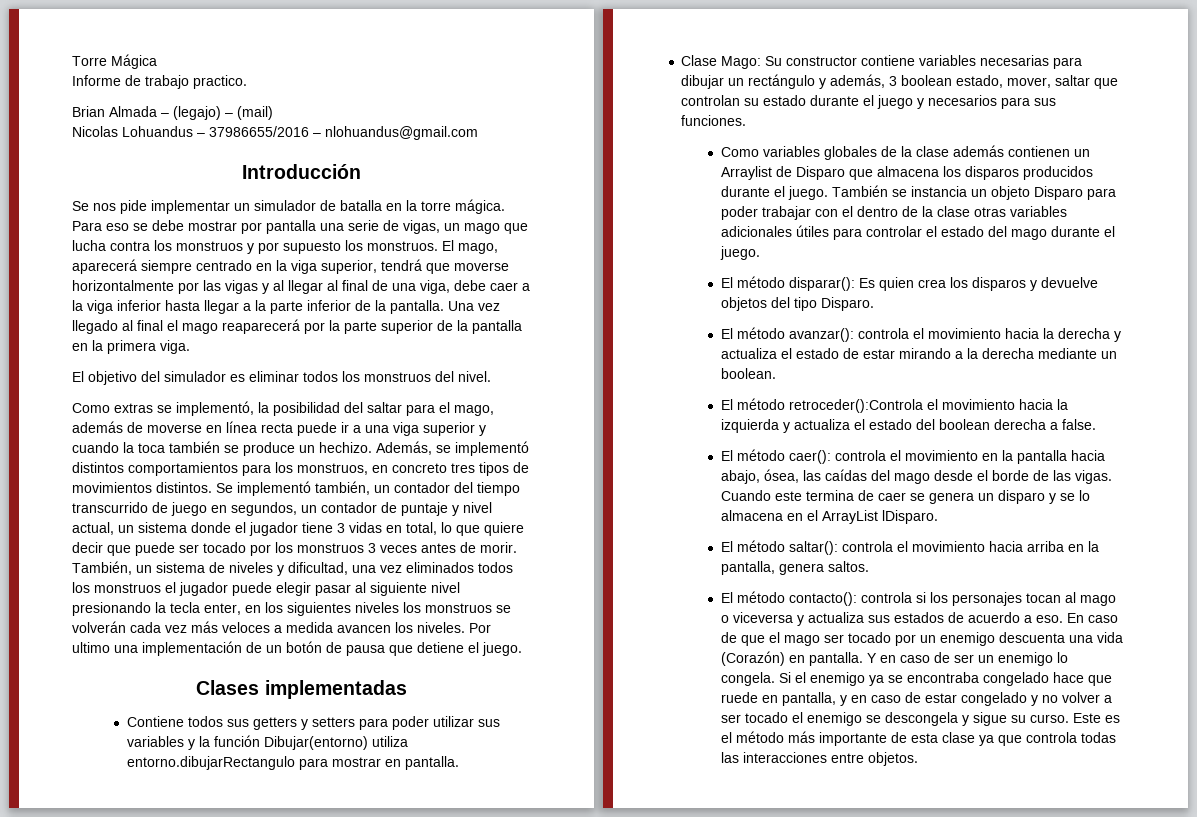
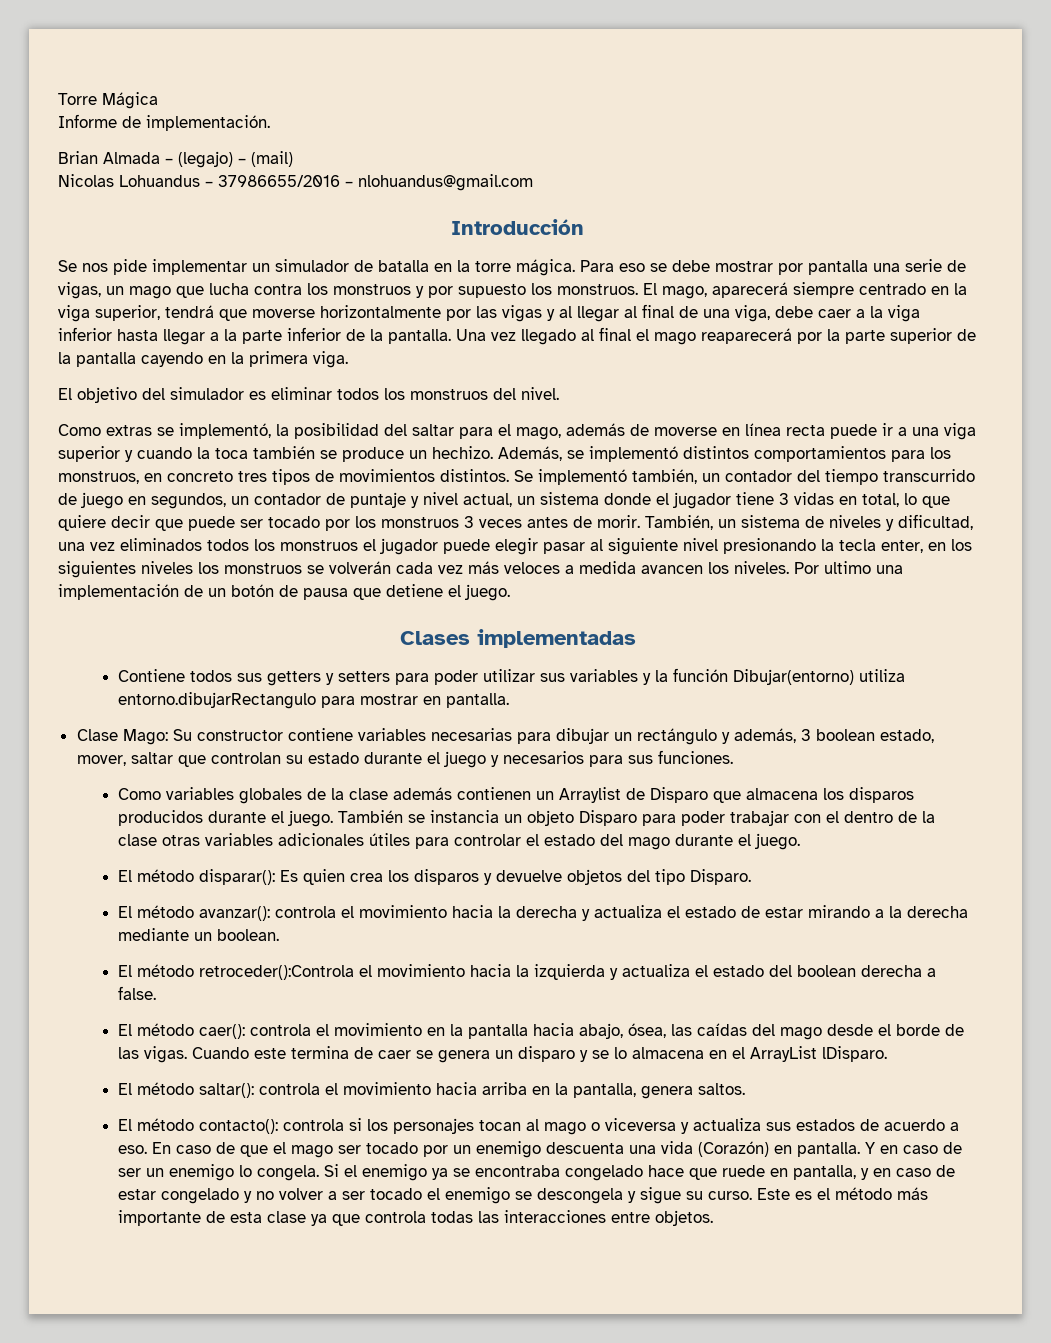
- Informe de trabajo practico.
+ Informe de implementación.
- Una vez llegado al final el mago reaparecerá por la parte superior de la pantalla en la primera viga.
+ Una vez llegado al final el mago reaparecerá por la parte superior de la pantalla cayendo en la primera viga.

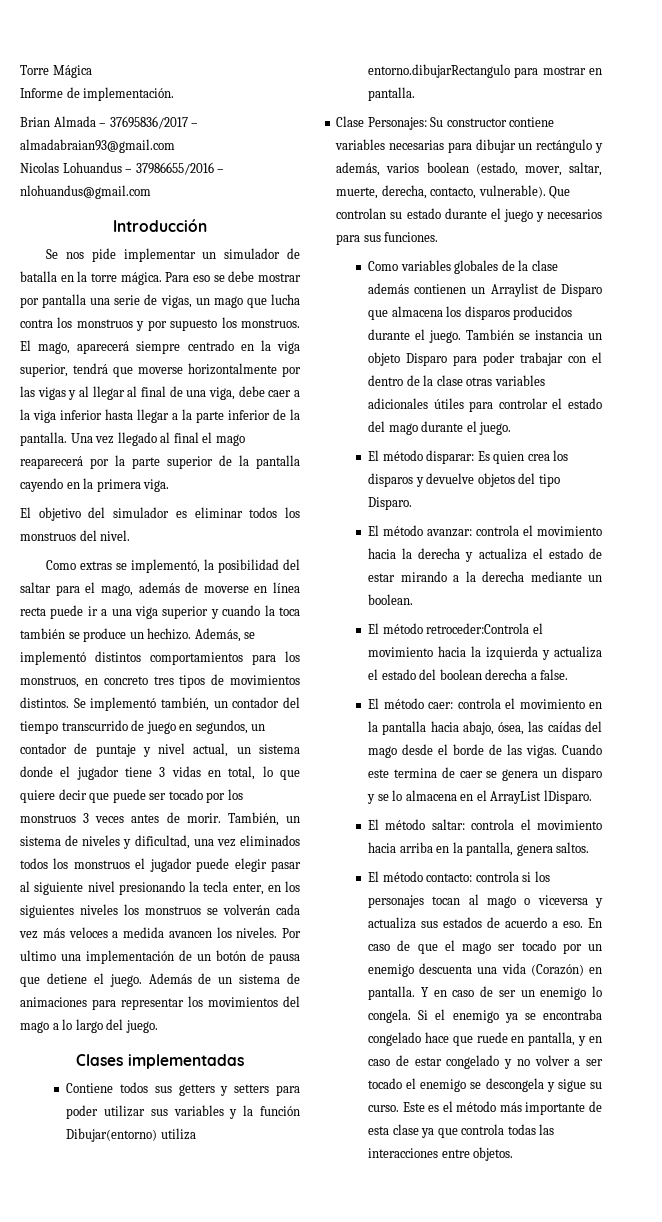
- Brian Almada – (legajo) – (mail)
+ Brian Almada – 37695836/2017 – almadabraian93@gmail.com
+ Además de un sistema de animaciones para representar los movimientos del mago a lo largo del juego.
- Clase Mago: Su constructor contiene variables necesarias para dibujar un rectángulo y además, 3 boolean estado, mover, saltar que controlan su estado durante el juego y necesarios para sus funciones.
+ Clase Personajes: Su constructor contiene variables necesarias para dibujar un rectángulo y además, varios boolean (estado, mover, saltar, muerte, derecha, contacto, vulnerable). Que controlan su estado durante el juego y necesarios para sus funciones.
- El método disparar(): Es quien crea los disparos y devuelve objetos del tipo Disparo.
+ El método disparar: Es quien crea los disparos y devuelve objetos del tipo Disparo.
- El método avanzar(): controla el movimiento hacia la derecha y actualiza el estado de estar mirando a la derecha mediante un boolean.
+ El método avanzar: controla el movimiento hacia la derecha y actualiza el estado de estar mirando a la derecha mediante un boolean.
- El método retroceder():Controla el movimiento hacia la izquierda y actualiza el estado del boolean derecha a false.
+ El método retroceder:Controla el movimiento hacia la izquierda y actualiza el estado del boolean derecha a false.
- El método caer(): controla el movimiento en la pantalla hacia abajo, ósea, las caídas del mago desde el borde de las vigas.
+ El método caer: controla el movimiento en la pantalla hacia abajo, ósea, las caídas del mago desde el borde de las vigas.
- El método saltar(): controla el movimiento hacia arriba en la pantalla, genera saltos.
+ El método saltar: controla el movimiento hacia arriba en la pantalla, genera saltos.
- El método contacto(): controla si los personajes tocan al mago o viceversa y actualiza sus estados de acuerdo a eso.
+ El método contacto: controla si los personajes tocan al mago o viceversa y actualiza sus estados de acuerdo a eso.

